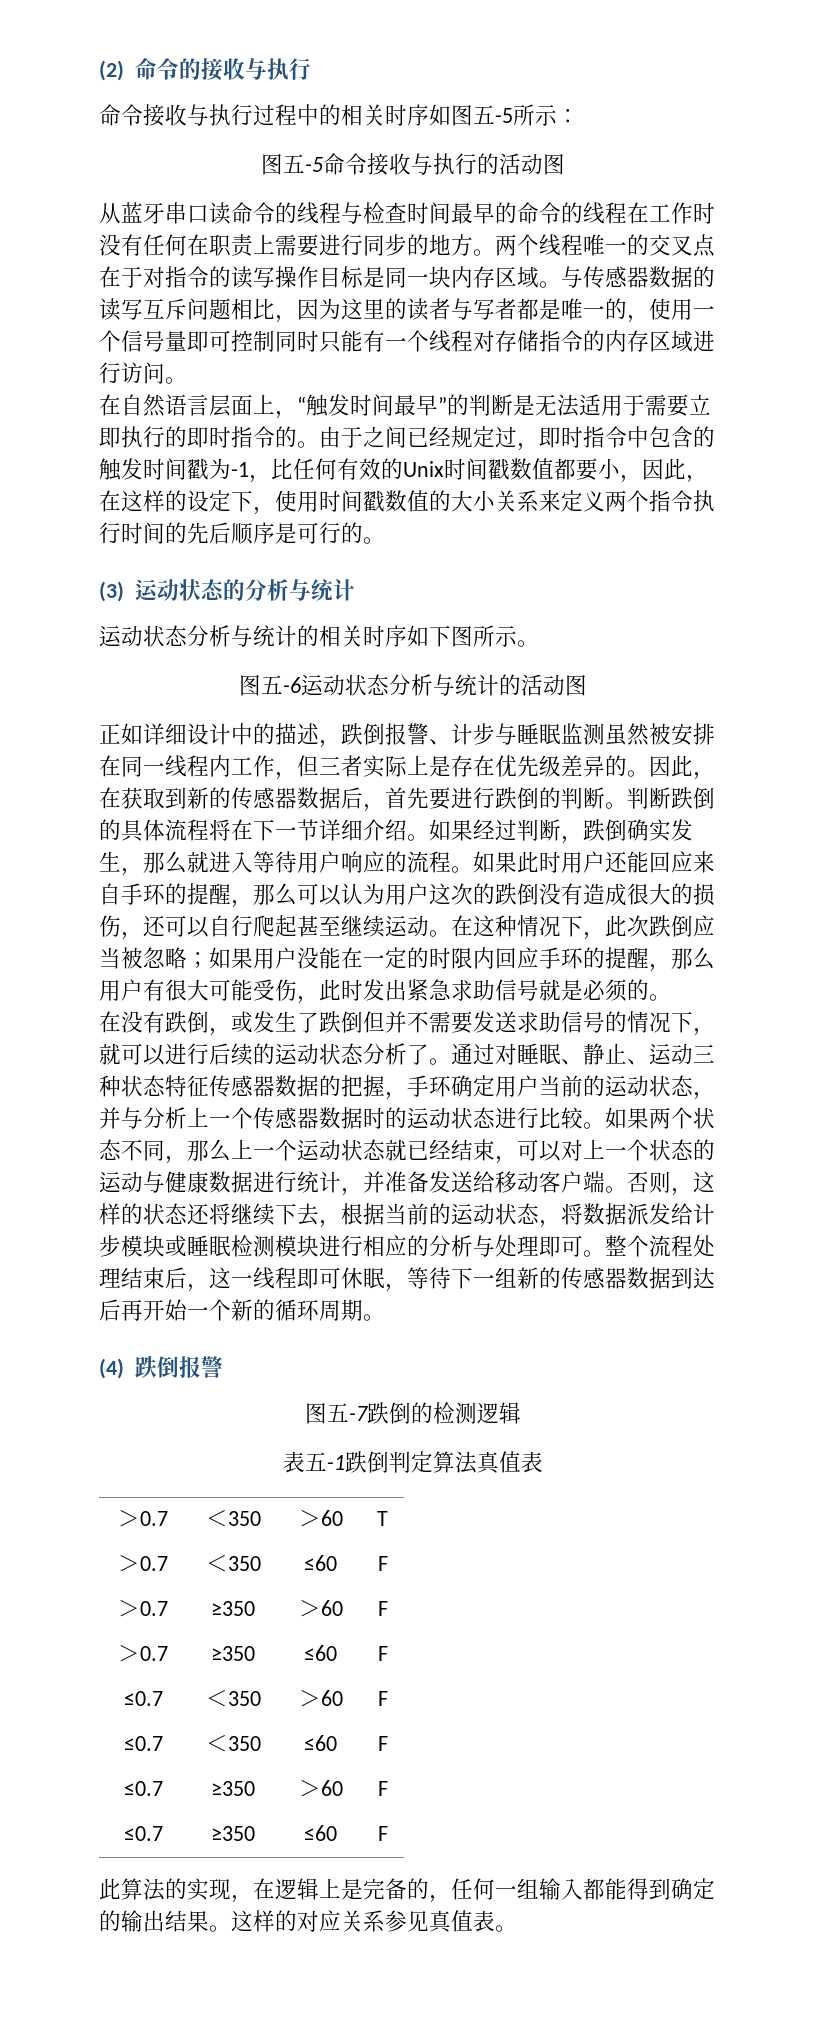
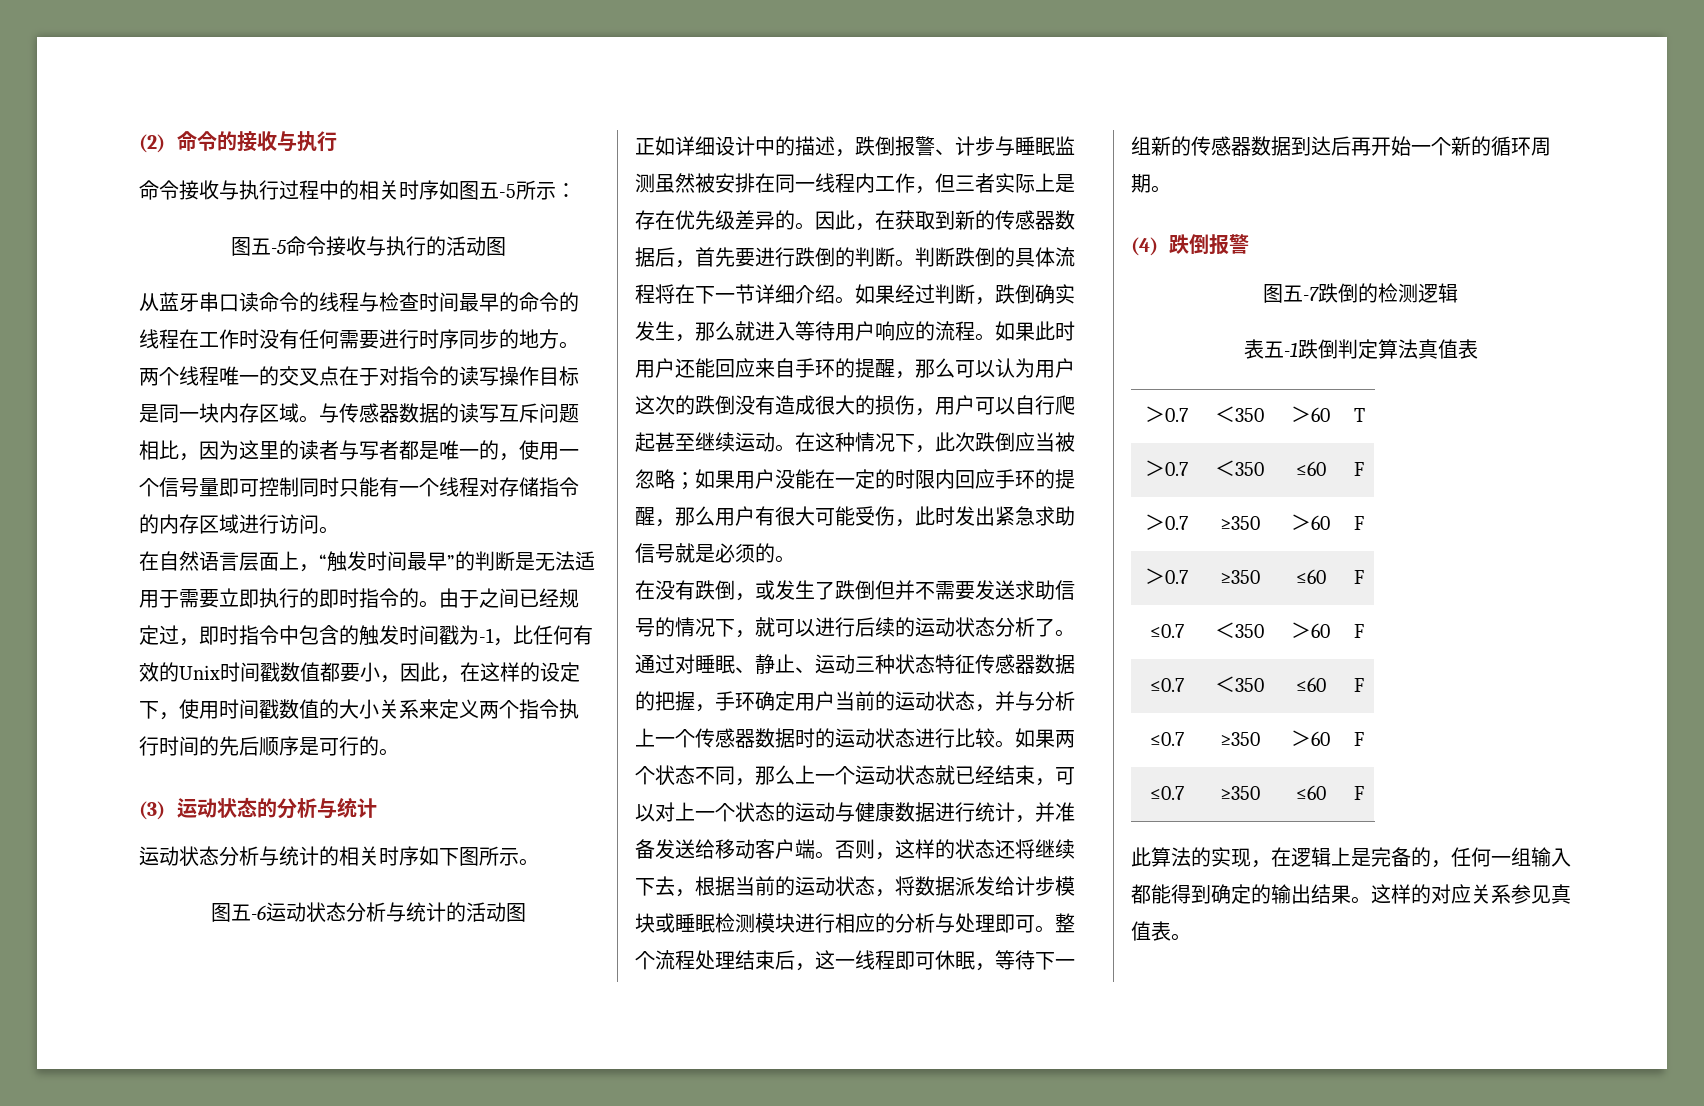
- 从蓝牙串口读命令的线程与检查时间最早的命令的线程在工作时没有任何在职责上需要进行同步的地方。
+ 从蓝牙串口读命令的线程与检查时间最早的命令的线程在工作时没有任何需要进行时序同步的地方。
- 如果此时用户还能回应来自手环的提醒，那么可以认为用户这次的跌倒没有造成很大的损伤，还可以自行爬起甚至继续运动。
+ 如果此时用户还能回应来自手环的提醒，那么可以认为用户这次的跌倒没有造成很大的损伤，用户可以自行爬起甚至继续运动。

